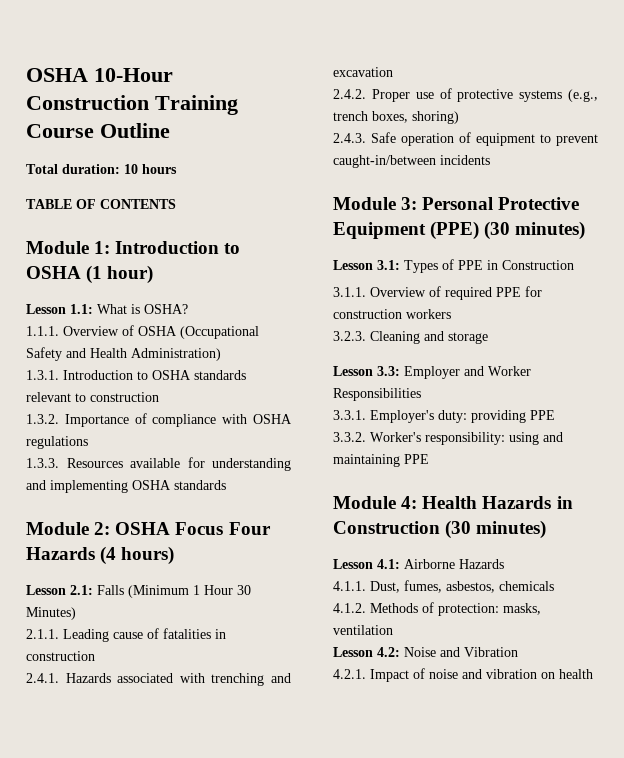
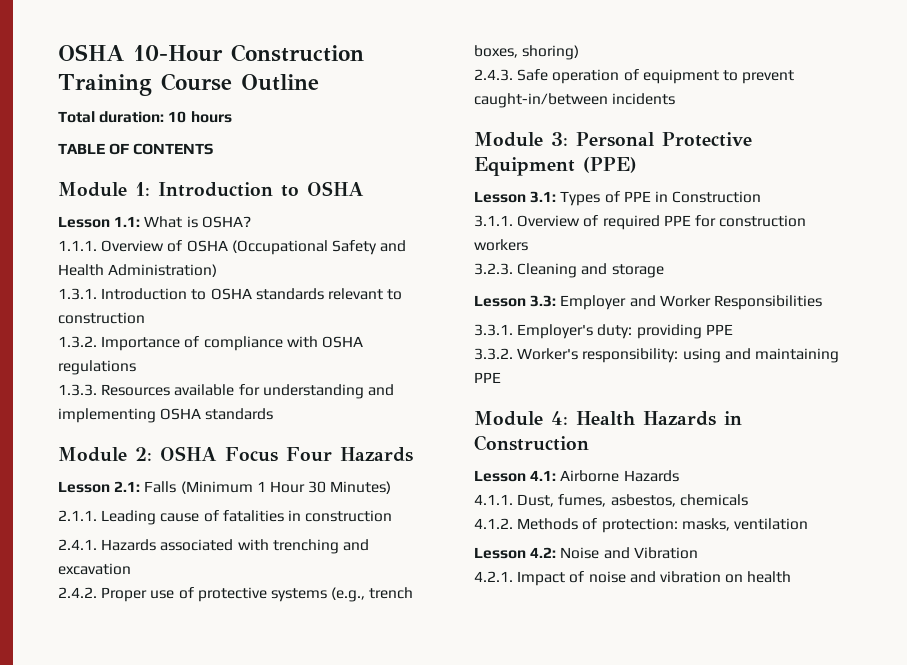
- Module 1: Introduction to OSHA (1 hour)
+ Module 1: Introduction to OSHA
- Module 2: OSHA Focus Four Hazards (4 hours)
+ Module 2: OSHA Focus Four Hazards
- Module 3: Personal Protective Equipment (PPE) (30 minutes)
+ Module 3: Personal Protective Equipment (PPE)
- Module 4: Health Hazards in Construction (30 minutes)
+ Module 4: Health Hazards in Construction

